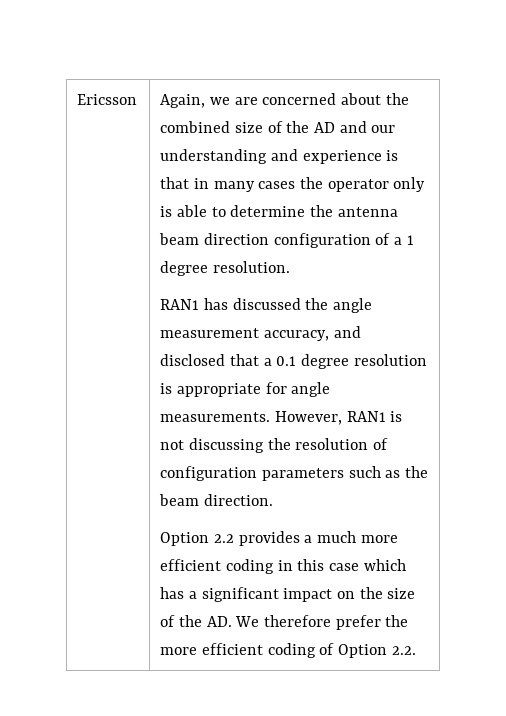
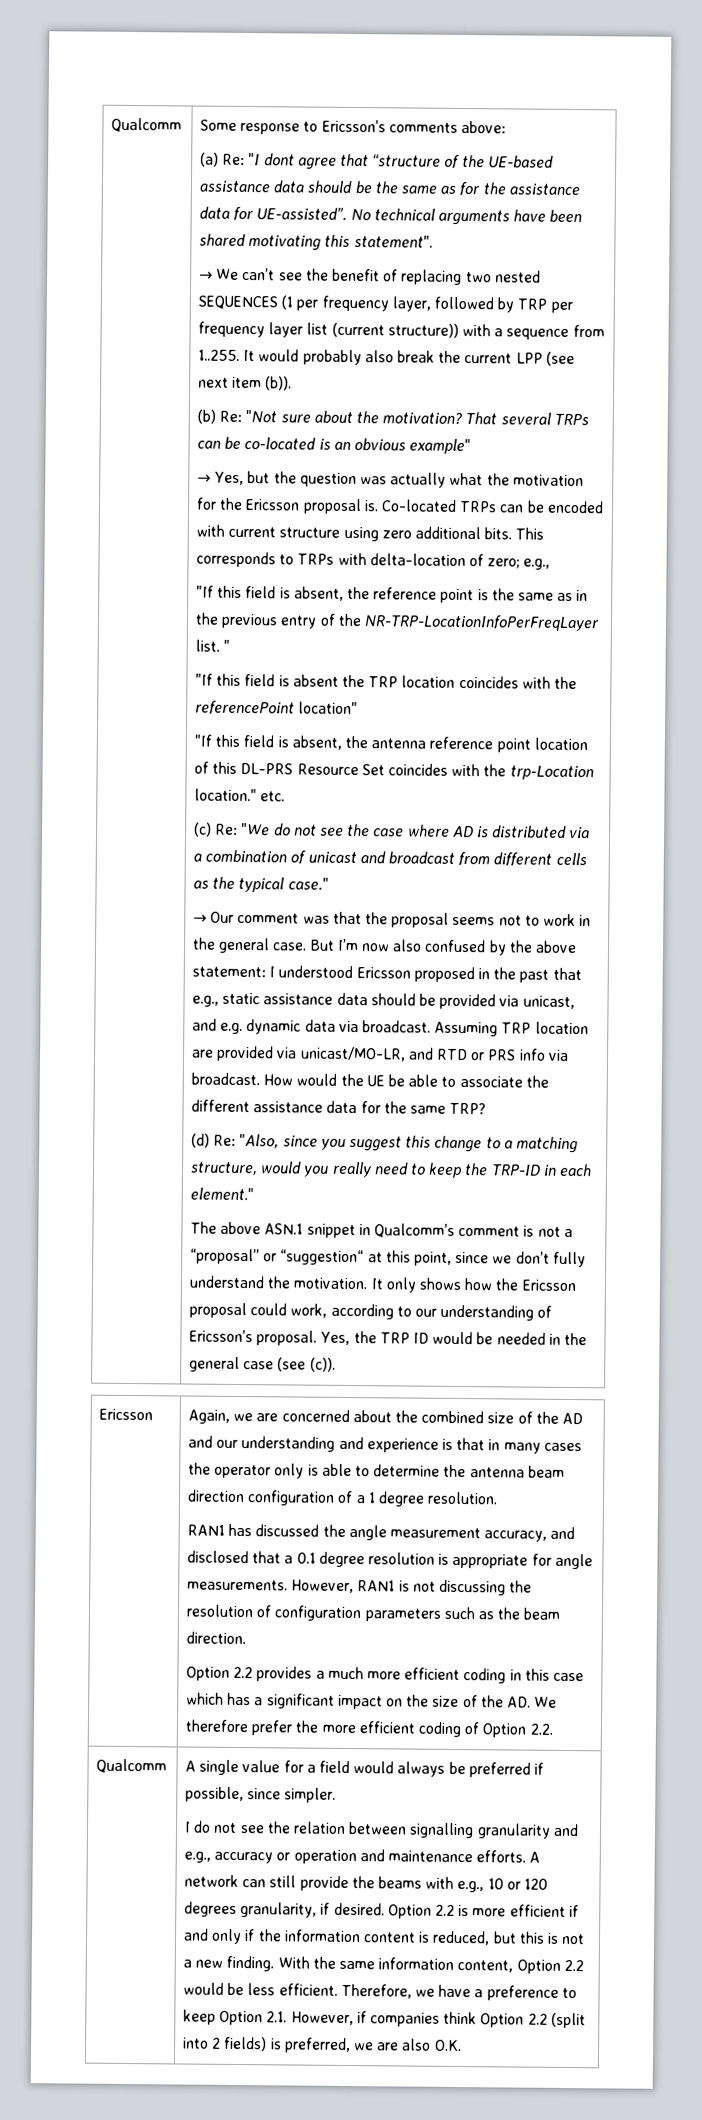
+ Qualcomm | Some response to Ericsson’s comments above:
+ (a) Re: "I dont agree that “structure of the UE-based assistance data should be the same as for the assistance data for UE-assisted”. No technical arguments have been shared motivating this statement".
+ → We can’t see the benefit of replacing two nested SEQUENCES (1 per frequency layer, followed by TRP per frequency layer list (current structure)) with a sequence from 1..255. It would probably also break the current LPP (see next item (b)).
+ (b) Re: "Not sure about the motivation? That several TRPs can be co-located is an obvious example"
+ → Yes, but the question was actually what the motivation for the Ericsson proposal is. Co-located TRPs can be encoded with current structure using zero additional bits. This corresponds to TRPs with delta-location of zero; e.g.,
+ "If this field is absent, the reference point is the same as in the previous entry of the NR-TRP-LocationInfoPerFreqLayer list. "
+ "If this field is absent the TRP location coincides with the referencePoint location"
+ "If this field is absent, the antenna reference point location of this DL-PRS Resource Set coincides with the trp-Location location." etc.
+ (c) Re: "We do not see the case where AD is distributed via a combination of unicast and broadcast from different cells as the typical case."
+ → Our comment was that the proposal seems not to work in the general case. But I’m now also confused by the above statement: I understood Ericsson proposed in the past that e.g., static assistance data should be provided via unicast, and e.g. dynamic data via broadcast. Assuming TRP location are provided via unicast/MO-LR, and RTD or PRS info via broadcast. How would the UE be able to associate the different assistance data for the same TRP?
+ (d) Re: "Also, since you suggest this change to a matching structure, would you really need to keep the TRP-ID in each element."
+ The above ASN.1 snippet in Qualcomm’s comment is not a “proposal” or “suggestion“ at this point, since we don’t fully understand the motivation. It only shows how the Ericsson proposal could work, according to our understanding of Ericsson’s proposal. Yes, the TRP ID would be needed in the general case (see (c)).
+ Qualcomm | A single value for a field would always be preferred if possible, since simpler.
+ I do not see the relation between signalling granularity and e.g., accuracy or operation and maintenance efforts. A network can still provide the beams with e.g., 10 or 120 degrees granularity, if desired. Option 2.2 is more efficient if and only if the information content is reduced, but this is not a new finding. With the same information content, Option 2.2 would be less efficient. Therefore, we have a preference to keep Option 2.1. However, if companies think Option 2.2 (split into 2 fields) is preferred, we are also O.K.

